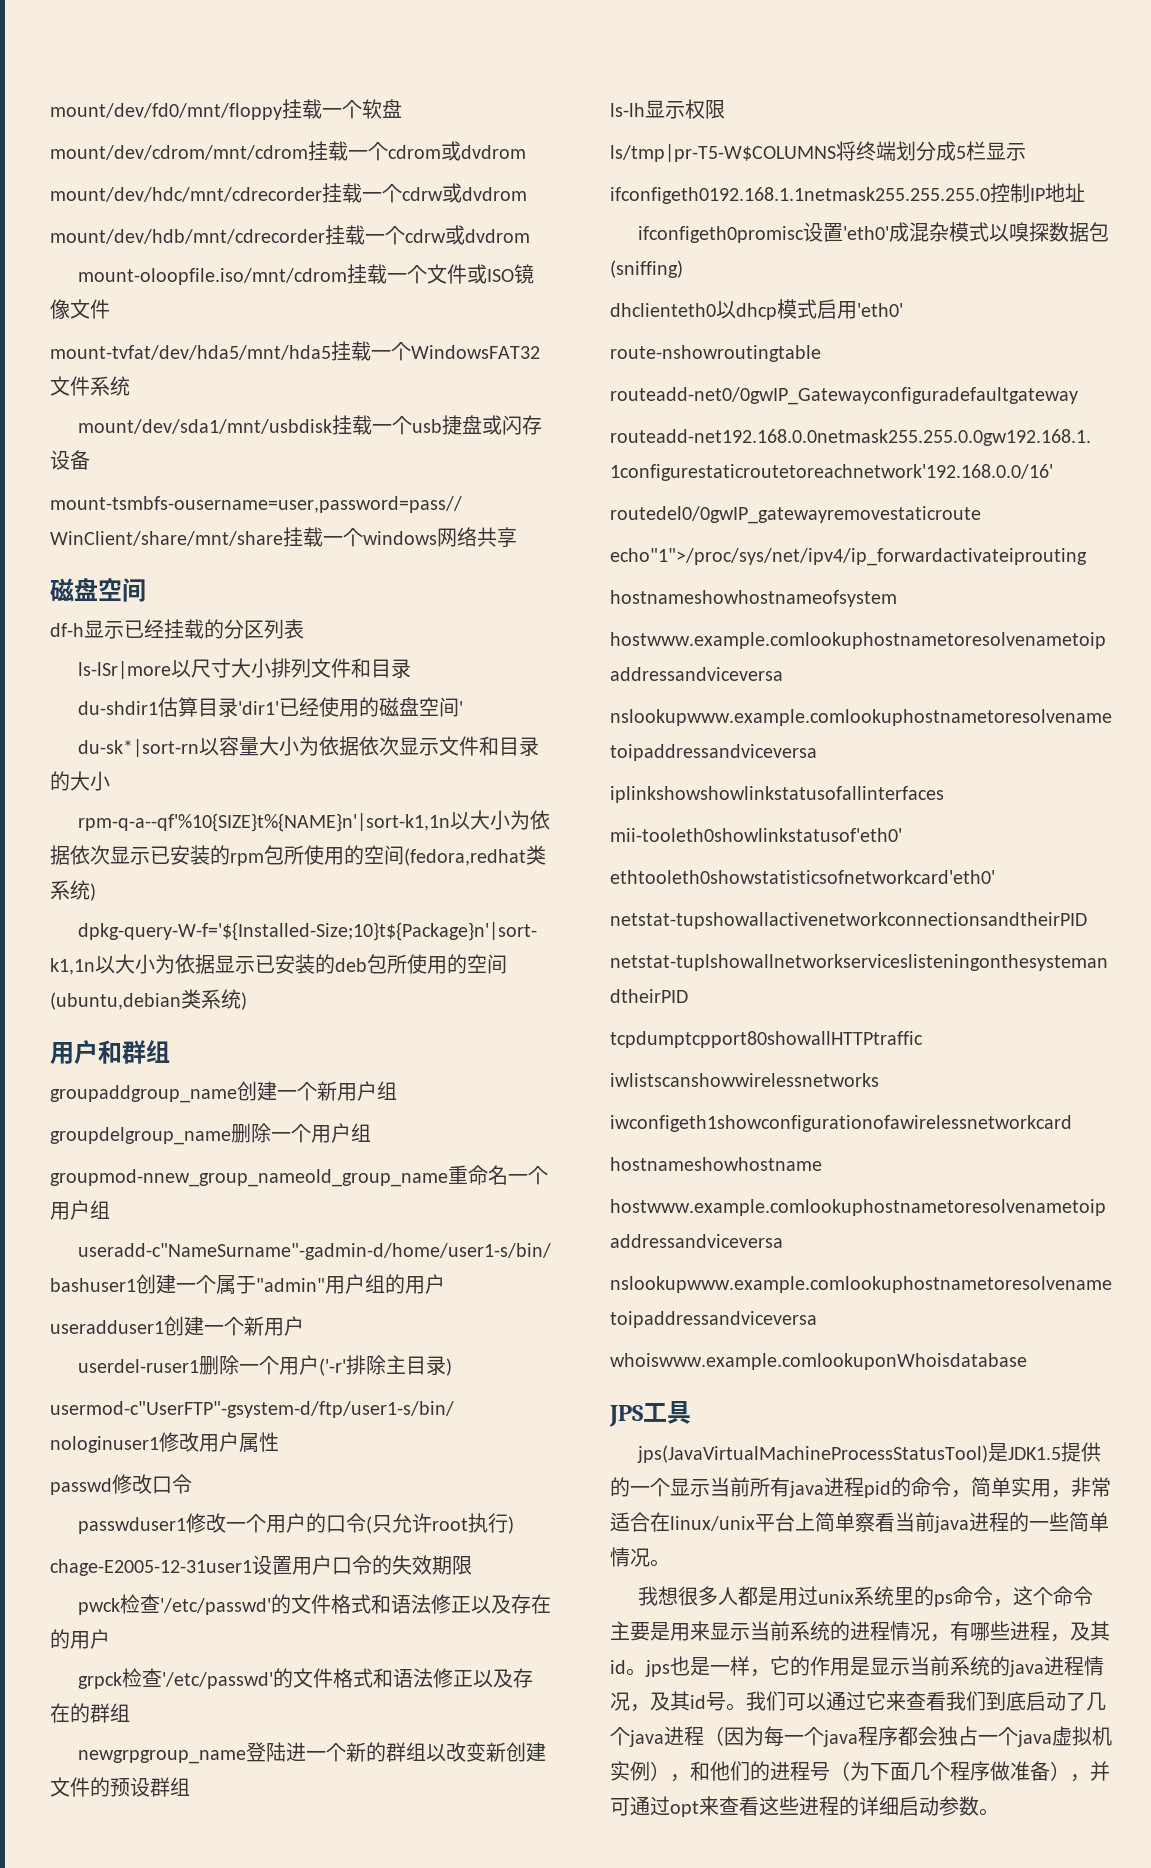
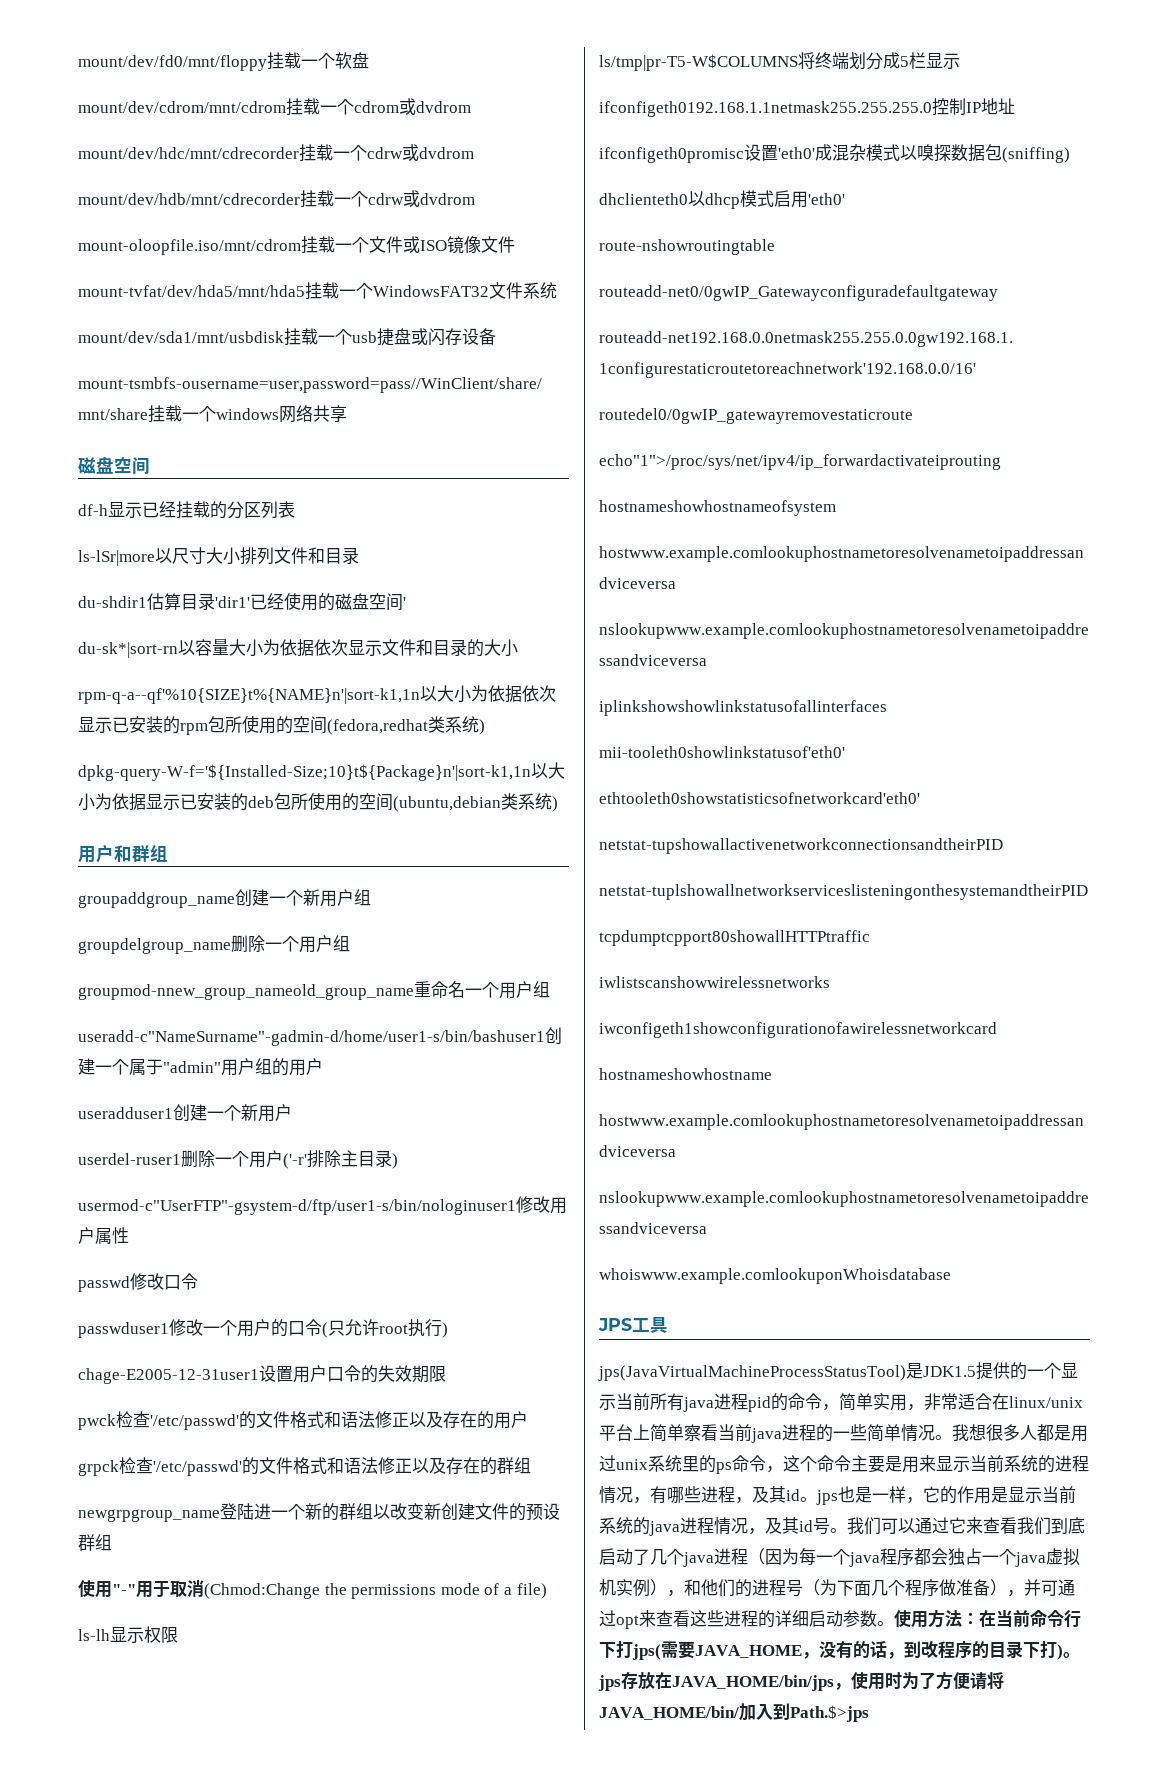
+ 使用"-"用于取消(Chmod:Change the permissions mode of a file)
- jps(JavaVirtualMachineProcessStatusTool)是JDK1.5提供的一个显示当前所有java进程pid的命令，简单实用，非常适合在linux/unix平台上简单察看当前java进程的一些简单情况。
- 我想很多人都是用过unix系统里的ps命令，这个命令主要是用来显示当前系统的进程情况，有哪些进程，及其id。jps也是一样，它的作用是显示当前系统的java进程情况，及其id号。
+ jps(JavaVirtualMachineProcessStatusTool)是JDK1.5提供的一个显示当前所有java进程pid的命令，简单实用，非常适合在linux/unix平台上简单察看当前java进程的一些简单情况。我想很多人都是用过unix系统里的ps命令，这个命令主要是用来显示当前系统的进程情况，有哪些进程，及其id。jps也是一样，它的作用是显示当前系统的java进程情况，及其id号。
+ 使用方法：在当前命令行下打jps(需要JAVA_HOME，没有的话，到改程序的目录下打)。jps存放在JAVA_HOME/bin/jps，使用时为了方便请将JAVA_HOME/bin/加入到Path.$>jps

